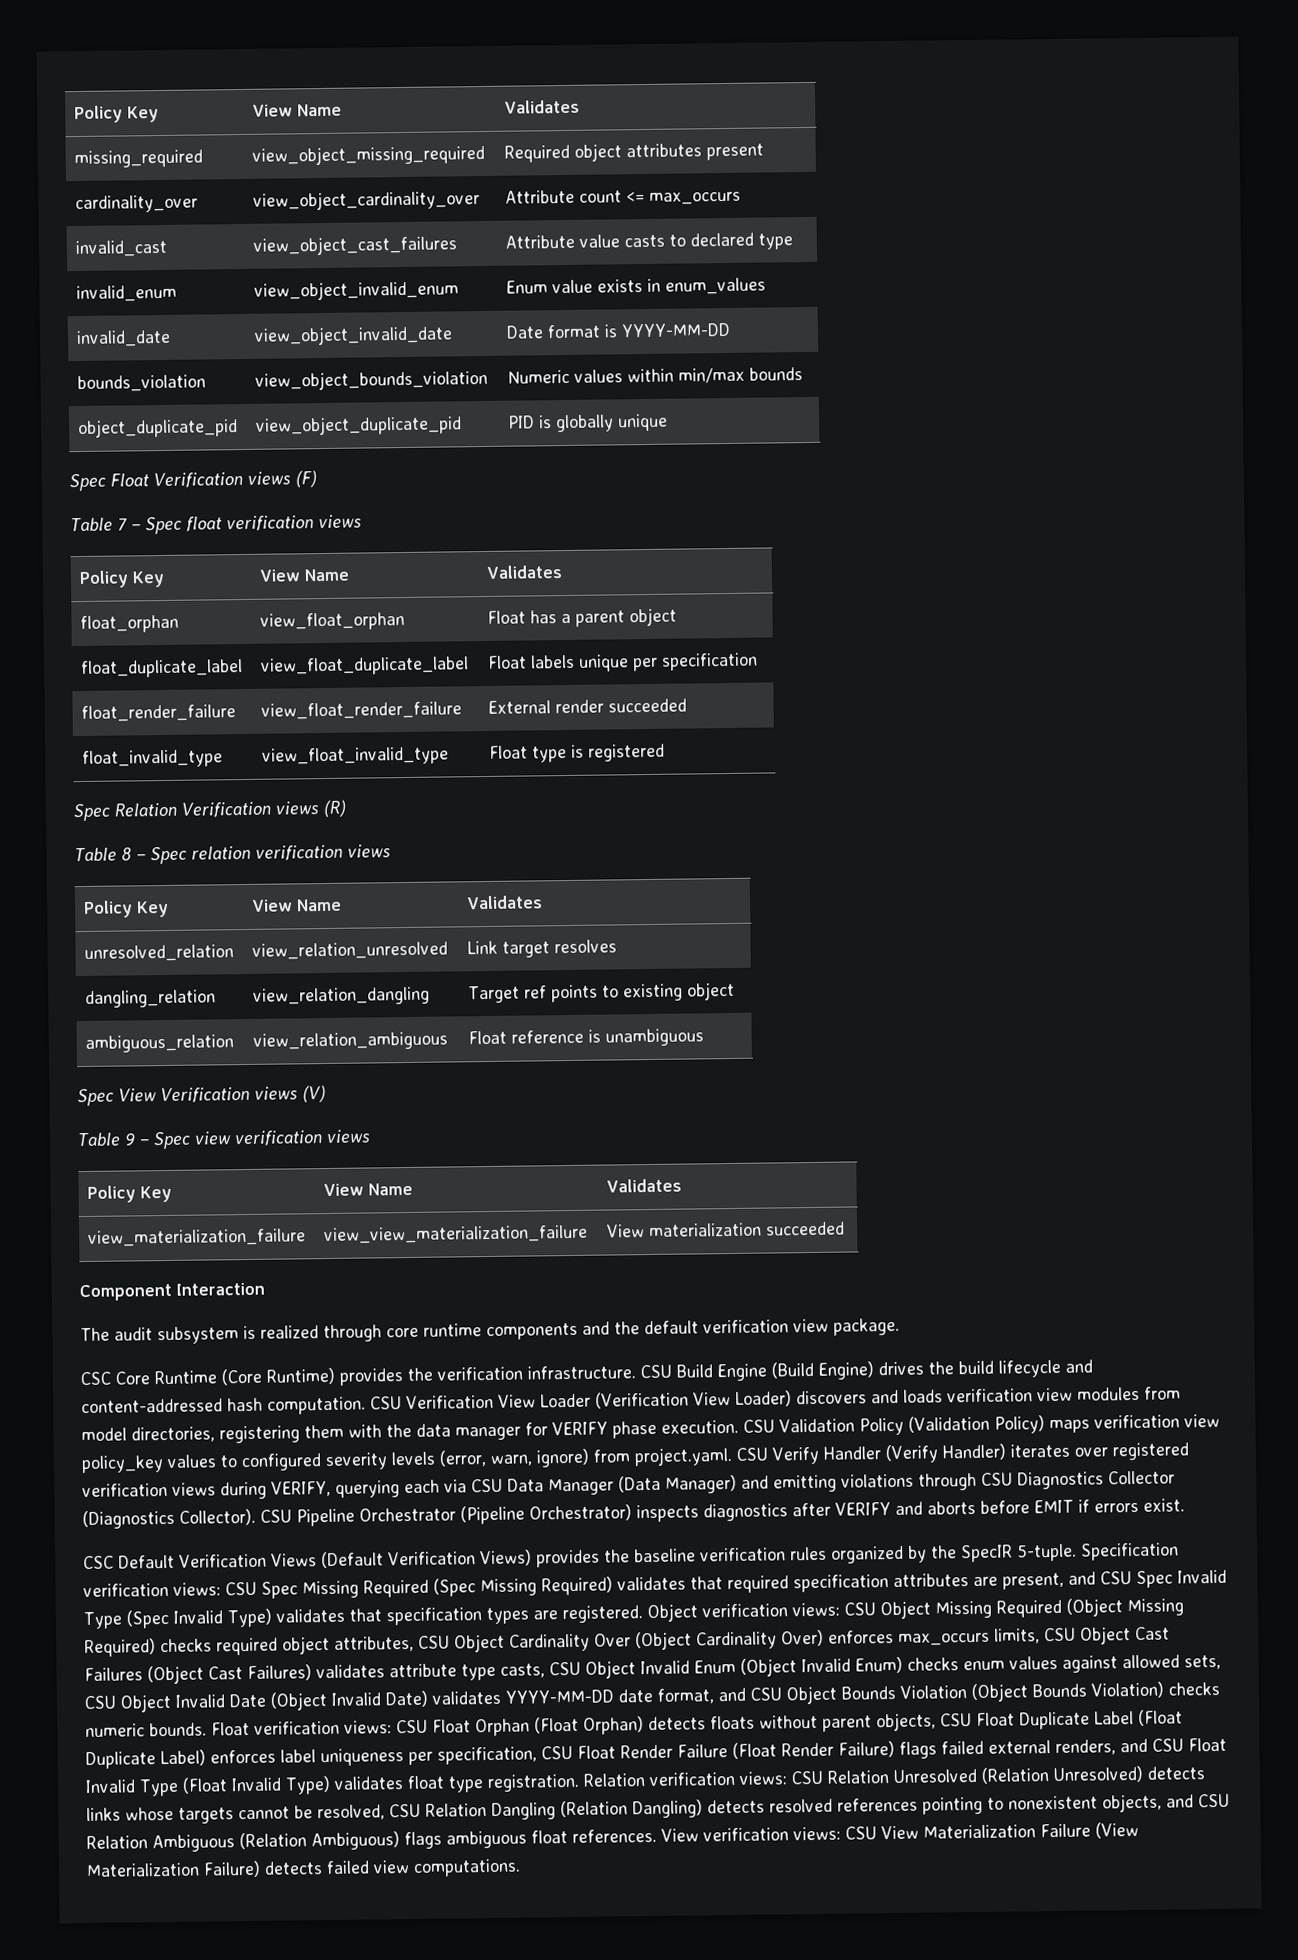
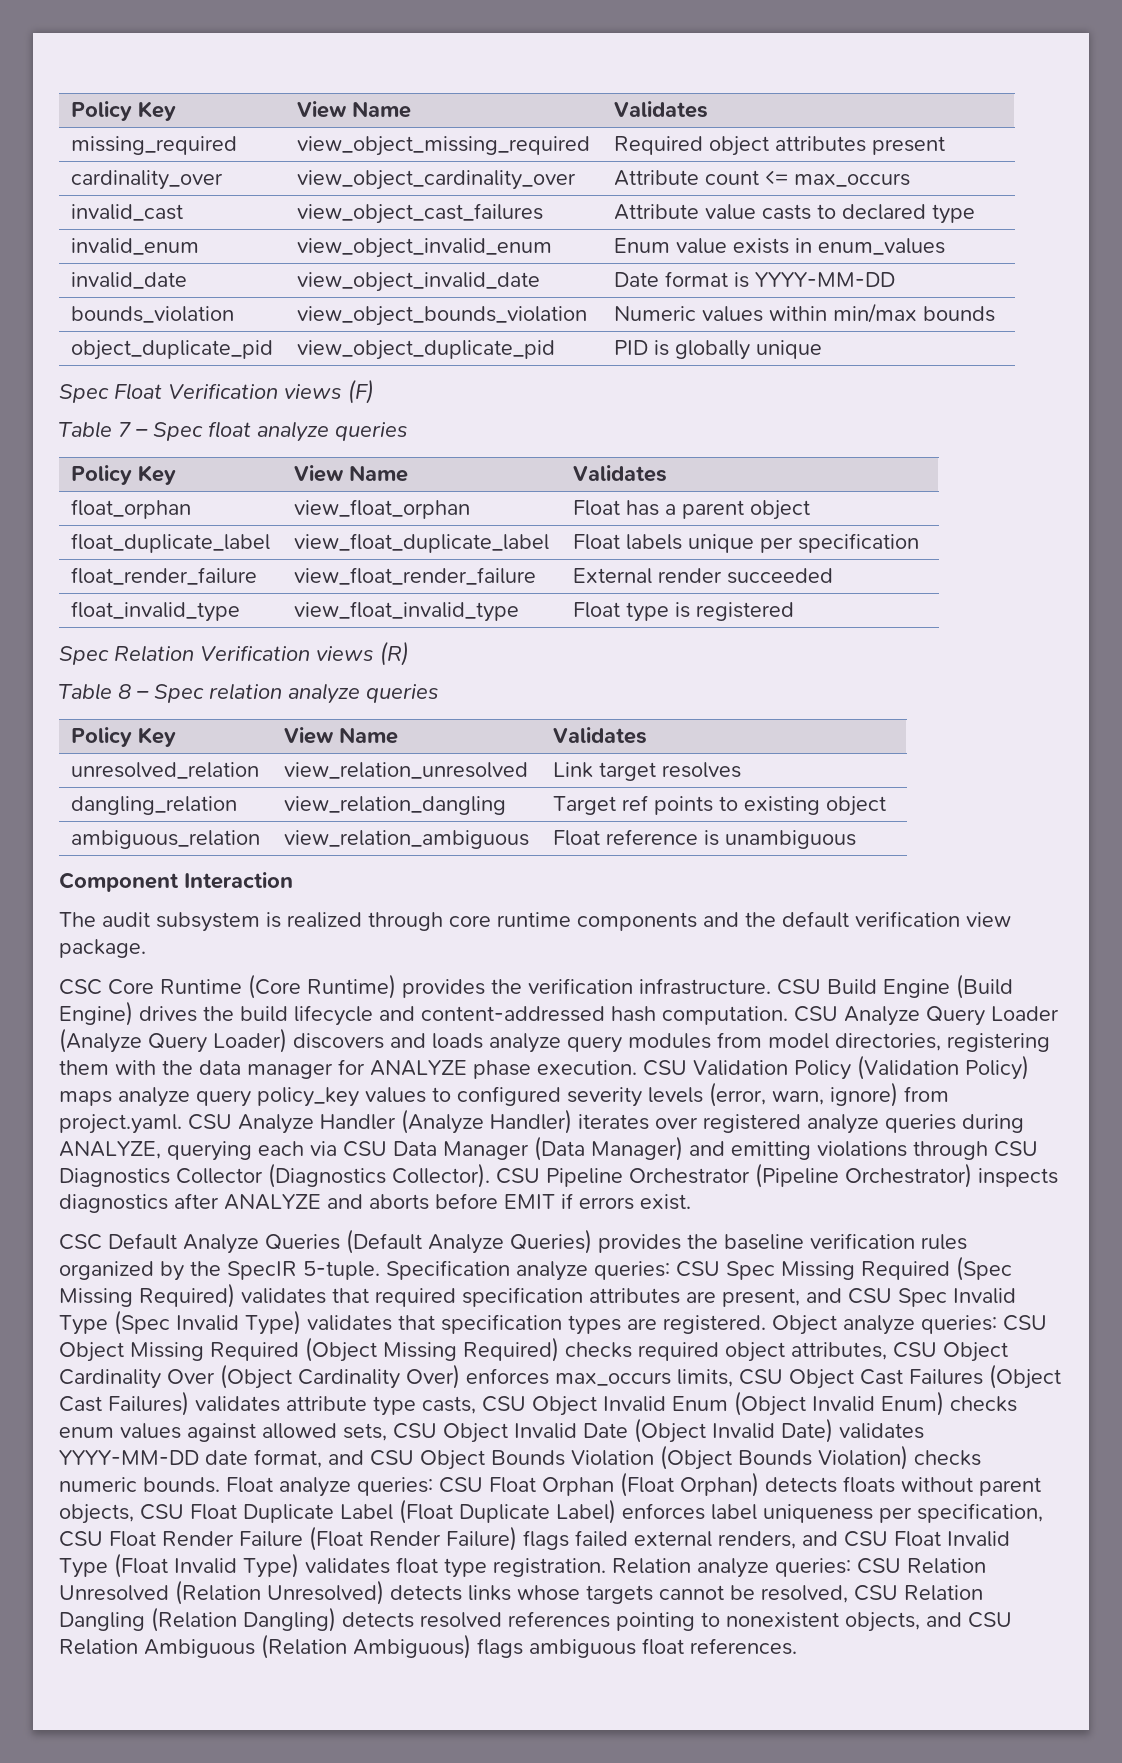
- Table 7 – Spec float verification views
+ Table 7 – Spec float analyze queries
- Table 8 – Spec relation verification views
+ Table 8 – Spec relation analyze queries
- Spec View Verification views (V)
- Table 9 – Spec view verification views
- Policy Key | View Name | Validates
- view_materialization_failure | view_view_materialization_failure | View materialization succeeded
- CSU Verification View Loader (Verification View Loader) discovers and loads verification view modules from model directories, registering them with the data manager for VERIFY phase execution.
+ CSU Analyze Query Loader (Analyze Query Loader) discovers and loads analyze query modules from model directories, registering them with the data manager for ANALYZE phase execution.
- CSU Validation Policy (Validation Policy) maps verification view policy_key values to configured severity levels (error, warn, ignore) from project.yaml. CSU Verify Handler (Verify Handler) iterates over registered verification views during VERIFY, querying each via CSU Data Manager (Data Manager) and emitting violations through CSU Diagnostics Collector (Diagnostics Collector).
+ CSU Validation Policy (Validation Policy) maps analyze query policy_key values to configured severity levels (error, warn, ignore) from project.yaml. CSU Analyze Handler (Analyze Handler) iterates over registered analyze queries during ANALYZE, querying each via CSU Data Manager (Data Manager) and emitting violations through CSU Diagnostics Collector (Diagnostics Collector).
- CSU Pipeline Orchestrator (Pipeline Orchestrator) inspects diagnostics after VERIFY and aborts before EMIT if errors exist.
+ CSU Pipeline Orchestrator (Pipeline Orchestrator) inspects diagnostics after ANALYZE and aborts before EMIT if errors exist.
- CSC Default Verification Views (Default Verification Views) provides the baseline verification rules organized by the SpecIR 5-tuple.
+ CSC Default Analyze Queries (Default Analyze Queries) provides the baseline verification rules organized by the SpecIR 5-tuple.
- Specification verification views: CSU Spec Missing Required (Spec Missing Required) validates that required specification attributes are present, and CSU Spec Invalid Type (Spec Invalid Type) validates that specification types are registered.
+ Specification analyze queries: CSU Spec Missing Required (Spec Missing Required) validates that required specification attributes are present, and CSU Spec Invalid Type (Spec Invalid Type) validates that specification types are registered.
- Object verification views:
+ Object analyze queries:
- Float verification views: CSU Float Orphan (Float Orphan) detects floats without parent objects, CSU Float Duplicate Label (Float Duplicate Label) enforces label uniqueness per specification, CSU Float Render Failure (Float Render Failure) flags failed external renders, and CSU Float Invalid Type (Float Invalid Type) validates float type registration.
+ Float analyze queries: CSU Float Orphan (Float Orphan) detects floats without parent objects, CSU Float Duplicate Label (Float Duplicate Label) enforces label uniqueness per specification, CSU Float Render Failure (Float Render Failure) flags failed external renders, and CSU Float Invalid Type (Float Invalid Type) validates float type registration.
- Relation verification views: CSU Relation Unresolved (Relation Unresolved) detects links whose targets cannot be resolved, CSU Relation Dangling (Relation Dangling) detects resolved references pointing to nonexistent objects, and CSU Relation Ambiguous (Relation Ambiguous) flags ambiguous float references. View verification views: CSU View Materialization Failure (View Materialization Failure) detects failed view computations.
+ Relation analyze queries: CSU Relation Unresolved (Relation Unresolved) detects links whose targets cannot be resolved, CSU Relation Dangling (Relation Dangling) detects resolved references pointing to nonexistent objects, and CSU Relation Ambiguous (Relation Ambiguous) flags ambiguous float references.

